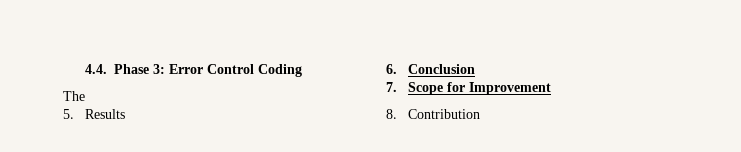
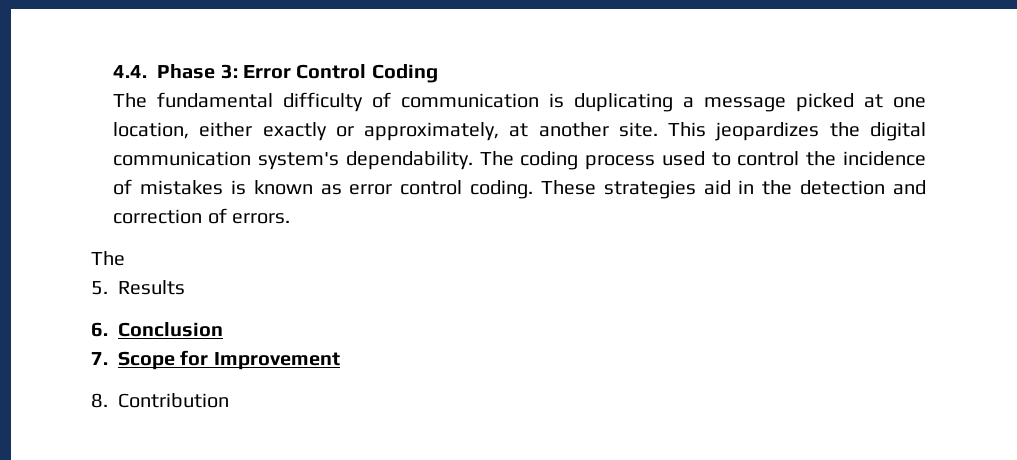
+ The fundamental difficulty of communication is duplicating a message picked at one location, either exactly or approximately, at another site. This jeopardizes the digital communication system's dependability. The coding process used to control the incidence of mistakes is known as error control coding. These strategies aid in the detection and correction of errors.

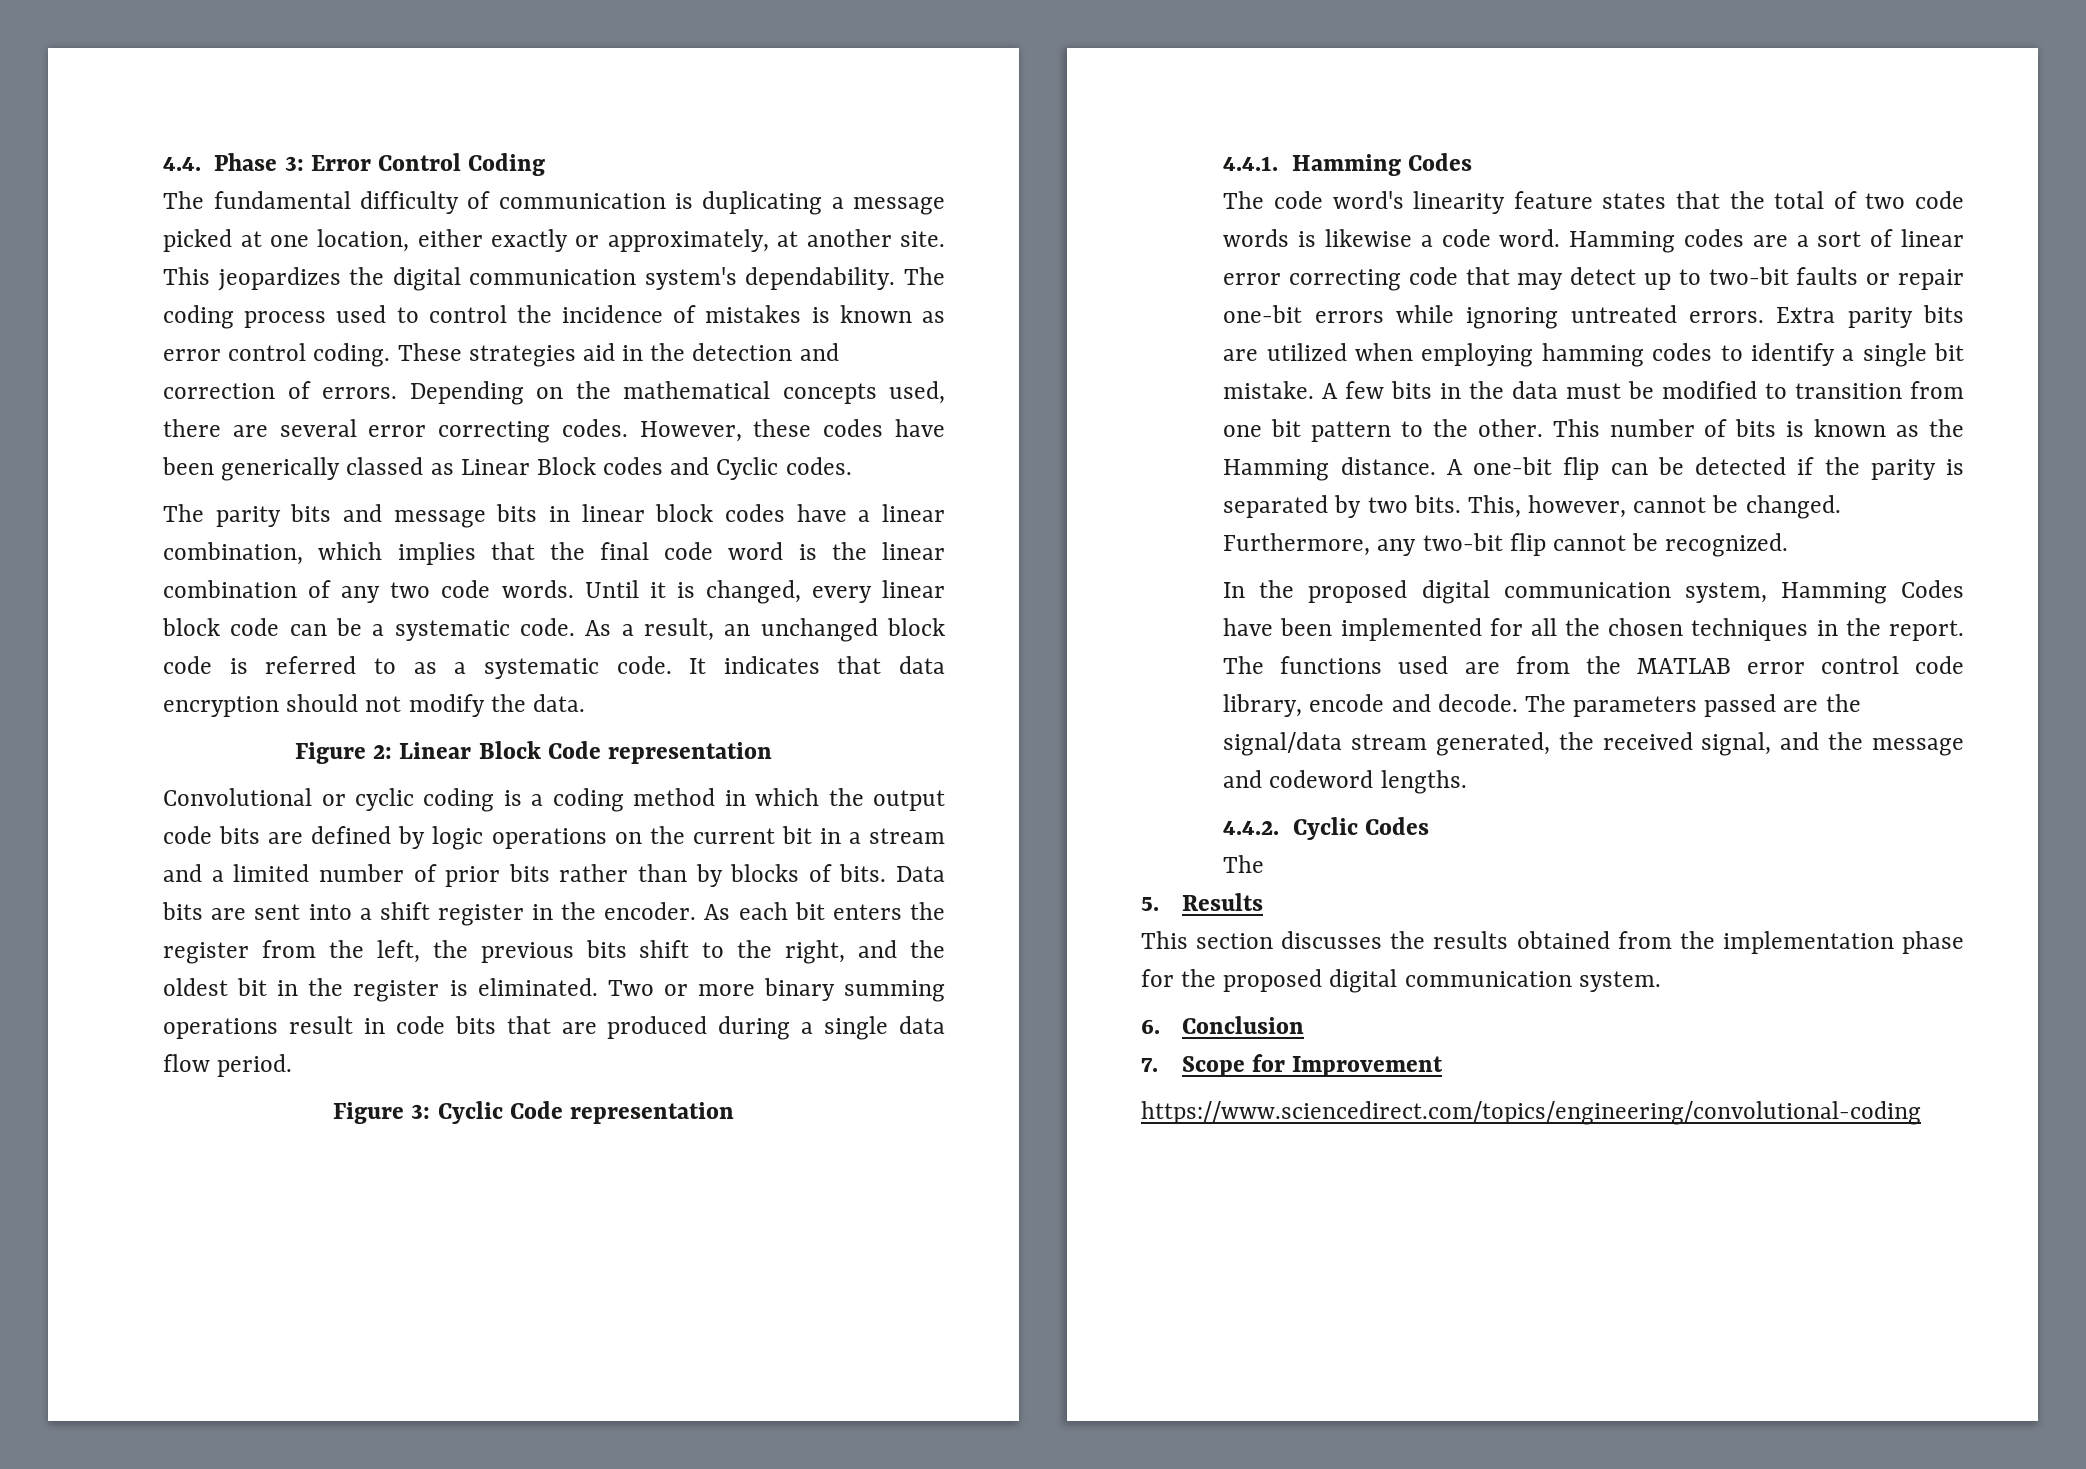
- These strategies aid in the detection and correction of errors.
+ These strategies aid in the detection and correction of errors. Depending on the mathematical concepts used, there are several error correcting codes. However, these codes have been generically classed as Linear Block codes and Cyclic codes.
+ The parity bits and message bits in linear block codes have a linear combination, which implies that the final code word is the linear combination of any two code words. Until it is changed, every linear block code can be a systematic code. As a result, an unchanged block code is referred to as a systematic code. It indicates that data encryption should not modify the data.
+ Figure 2: Linear Block Code representation
+ Convolutional or cyclic coding is a coding method in which the output code bits are defined by logic operations on the current bit in a stream and a limited number of prior bits rather than by blocks of bits. Data bits are sent into a shift register in the encoder. As each bit enters the register from the left, the previous bits shift to the right, and the oldest bit in the register is eliminated. Two or more binary summing operations result in code bits that are produced during a single data flow period.
+ Figure 3: Cyclic Code representation
+ 4.4.1. Hamming Codes
+ The code word's linearity feature states that the total of two code words is likewise a code word. Hamming codes are a sort of linear error correcting code that may detect up to two-bit faults or repair one-bit errors while ignoring untreated errors. Extra parity bits are utilized when employing hamming codes to identify a single bit mistake. A few bits in the data must be modified to transition from one bit pattern to the other. This number of bits is known as the Hamming distance. A one-bit flip can be detected if the parity is separated by two bits. This, however, cannot be changed. Furthermore, any two-bit flip cannot be recognized.
+ In the proposed digital communication system, Hamming Codes have been implemented for all the chosen techniques in the report. The functions used are from the MATLAB error control code library, encode and decode. The parameters passed are the signal/data stream generated, the received signal, and the message and codeword lengths.
+ 4.4.2. Cyclic Codes
  The
  5. Results
+ This section discusses the results obtained from the implementation phase for the proposed digital communication system.
- 8. Contribution
+ https://www.sciencedirect.com/topics/engineering/convolutional-coding

